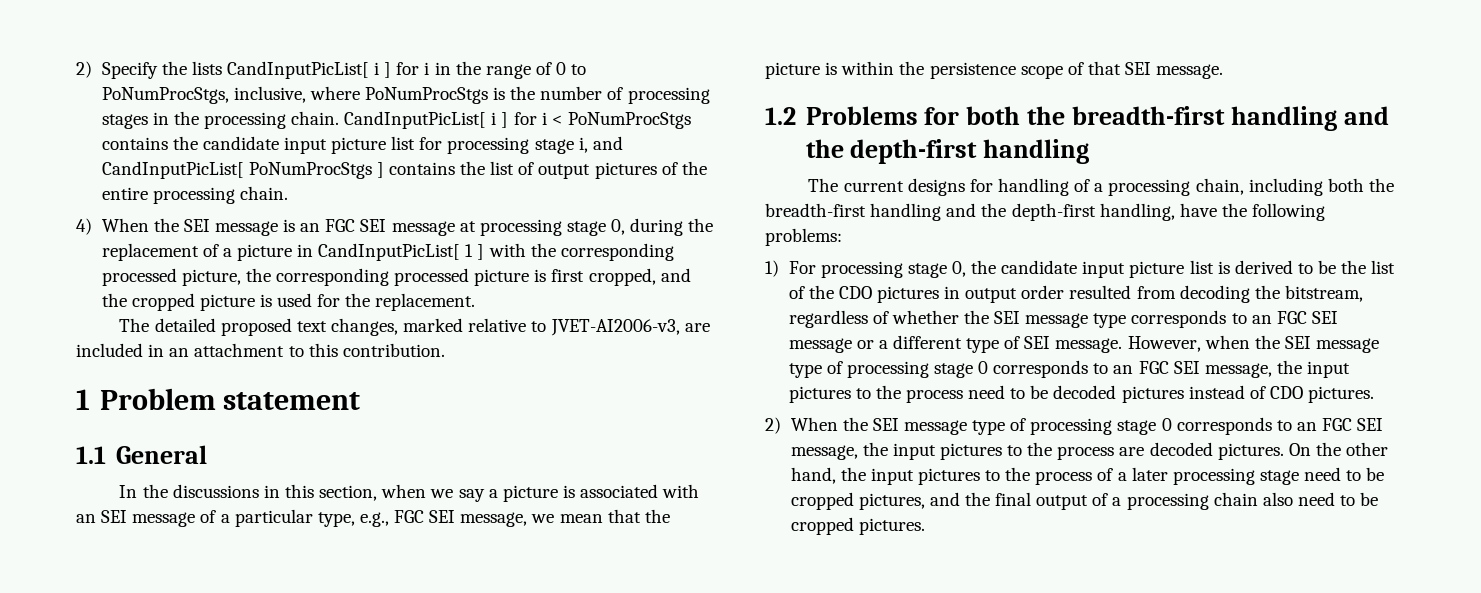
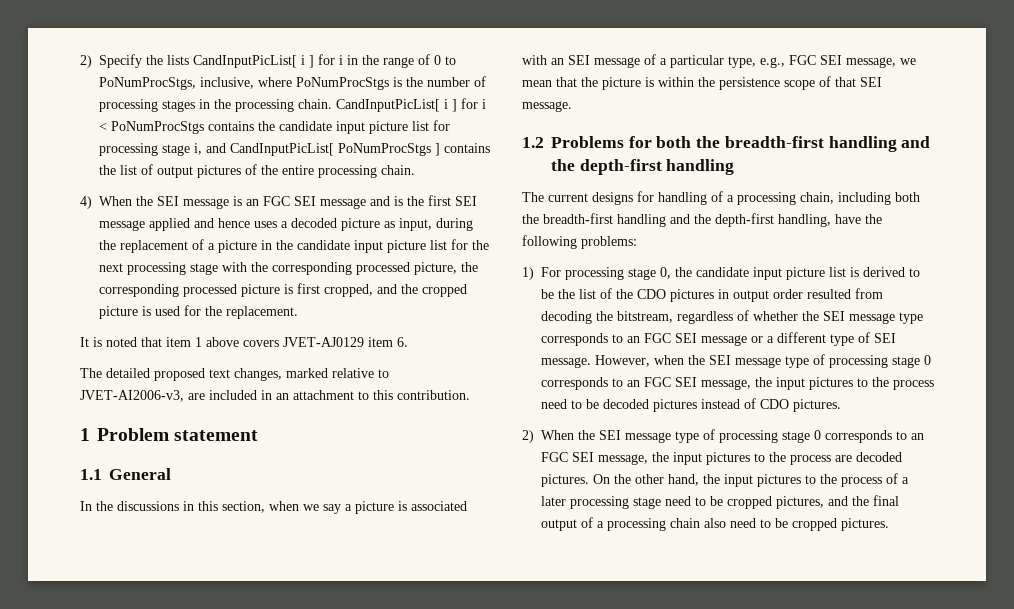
- 4) When the SEI message is an FGC SEI message at processing stage 0, during the replacement of a picture in CandInputPicList[ 1 ] with the corresponding processed picture, the corresponding processed picture is first cropped, and the cropped picture is used for the replacement.
+ 4) When the SEI message is an FGC SEI message and is the first SEI message applied and hence uses a decoded picture as input, during the replacement of a picture in the candidate input picture list for the next processing stage with the corresponding processed picture, the corresponding processed picture is first cropped, and the cropped picture is used for the replacement.
+ It is noted that item 1 above covers JVET-AJ0129 item 6.

